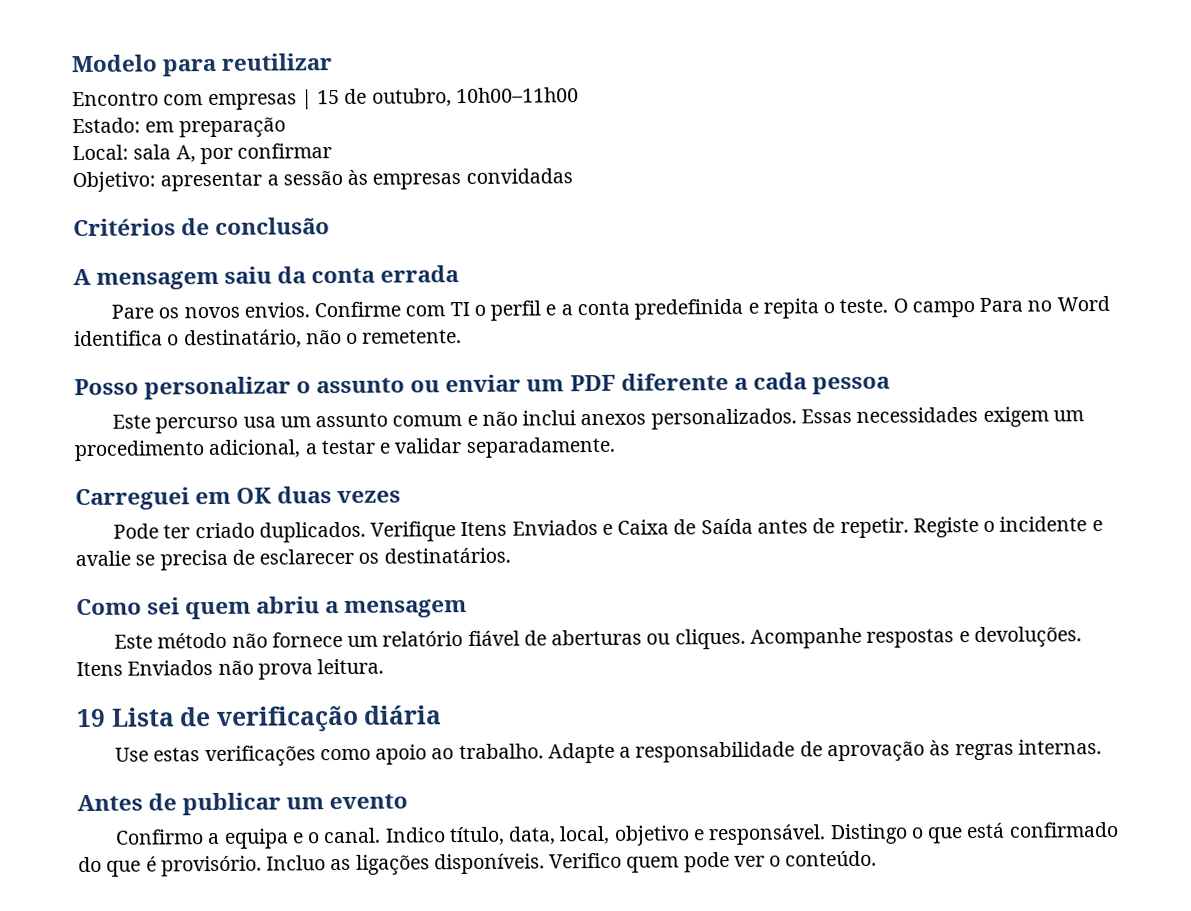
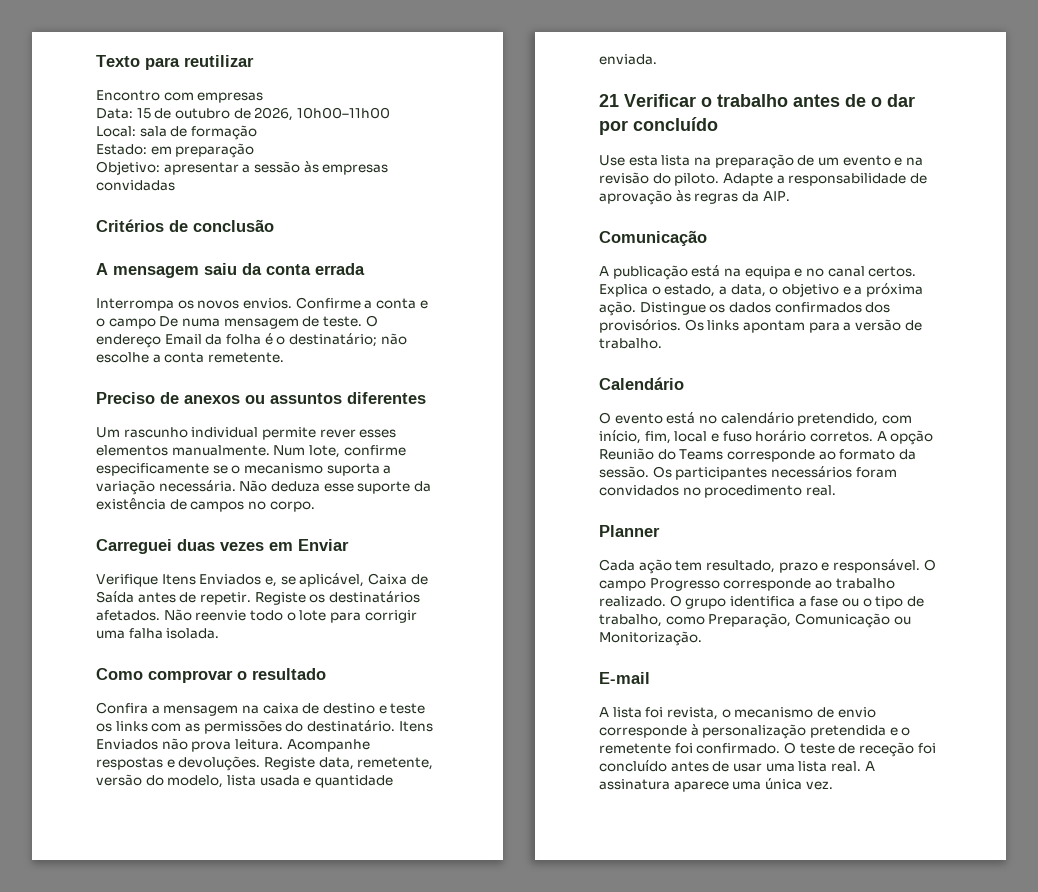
- Modelo para reutilizar
+ Texto para reutilizar
- Encontro com empresas | 15 de outubro, 10h00–11h00
+ Encontro com empresas
+ Data: 15 de outubro de 2026, 10h00–11h00
+ Local: sala de formação
  Estado: em preparação
- Local: sala A, por confirmar
- Pare os novos envios.
+ Interrompa os novos envios.
- Confirme com TI o perfil e a conta predefinida e repita o teste. O campo Para no Word identifica o destinatário, não o remetente.
- Posso personalizar o assunto ou enviar um PDF diferente a cada pessoa
- Este percurso usa um assunto comum e não inclui anexos personalizados. Essas necessidades exigem um procedimento adicional, a testar e validar separadamente.
+ Confirme a conta e o campo De numa mensagem de teste. O endereço Email da folha é o destinatário; não escolhe a conta remetente.
+ Preciso de anexos ou assuntos diferentes
+ Um rascunho individual permite rever esses elementos manualmente. Num lote, confirme especificamente se o mecanismo suporta a variação necessária. Não deduza esse suporte da existência de campos no corpo.
- Carreguei em OK duas vezes
- Pode ter criado duplicados. Verifique Itens Enviados e Caixa de Saída antes de repetir.
+ Carreguei duas vezes em Enviar
+ Verifique Itens Enviados e, se aplicável, Caixa de Saída antes de repetir.
- Registe o incidente e avalie se precisa de esclarecer os destinatários.
- Como sei quem abriu a mensagem
- Este método não fornece um relatório fiável de aberturas ou cliques. Acompanhe respostas e devoluções.
+ Registe os destinatários afetados. Não reenvie todo o lote para corrigir uma falha isolada.
+ Como comprovar o resultado
+ Confira a mensagem na caixa de destino e teste os links com as permissões do destinatário.
- Itens Enviados não prova leitura.
- 19 Lista de verificação diária
- Use estas verificações como apoio ao trabalho.
+ Itens Enviados não prova leitura. Acompanhe respostas e devoluções. Registe data, remetente, versão do modelo, lista usada e quantidade enviada.
+ 21 Verificar o trabalho antes de o dar por concluído
+ Use esta lista na preparação de um evento e na revisão do piloto.
- Adapte a responsabilidade de aprovação às regras internas.
- Antes de publicar um evento
- Confirmo a equipa e o canal. Indico título, data, local, objetivo e responsável. Distingo o que está confirmado do que é provisório. Incluo as ligações disponíveis. Verifico quem pode ver o conteúdo.
+ Adapte a responsabilidade de aprovação às regras da AIP.
+ Comunicação
+ A publicação está na equipa e no canal certos. Explica o estado, a data, o objetivo e a próxima ação. Distingue os dados confirmados dos provisórios. Os links apontam para a versão de trabalho.
+ Calendário
+ O evento está no calendário pretendido, com início, fim, local e fuso horário corretos. A opção Reunião do Teams corresponde ao formato da sessão. Os participantes necessários foram convidados no procedimento real.
+ Planner
+ Cada ação tem resultado, prazo e responsável. O campo Progresso corresponde ao trabalho realizado. O grupo identifica a fase ou o tipo de trabalho, como Preparação, Comunicação ou Monitorização.
+ E-mail
+ A lista foi revista, o mecanismo de envio corresponde à personalização pretendida e o remetente foi confirmado. O teste de receção foi concluído antes de usar uma lista real. A assinatura aparece uma única vez.

